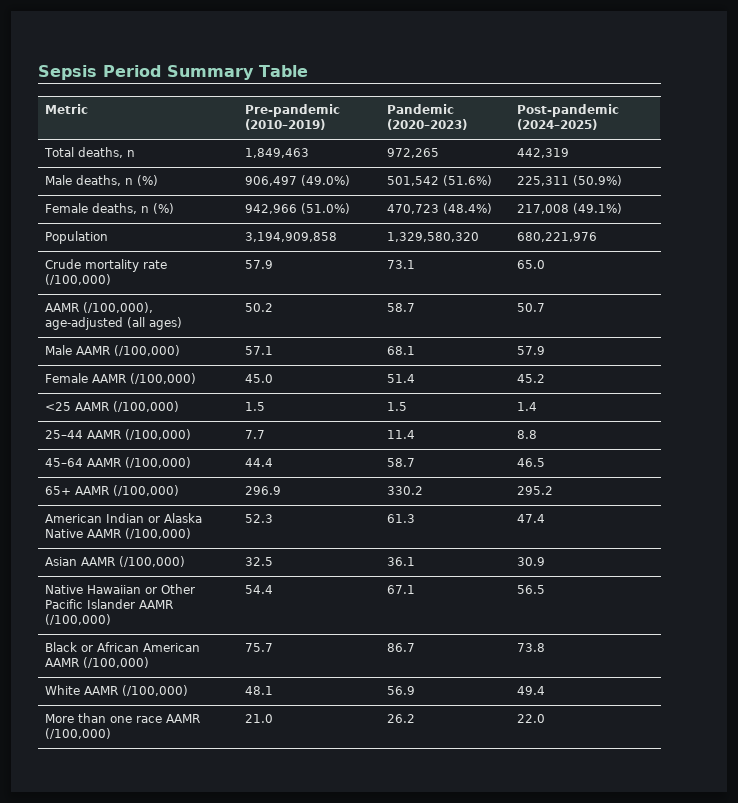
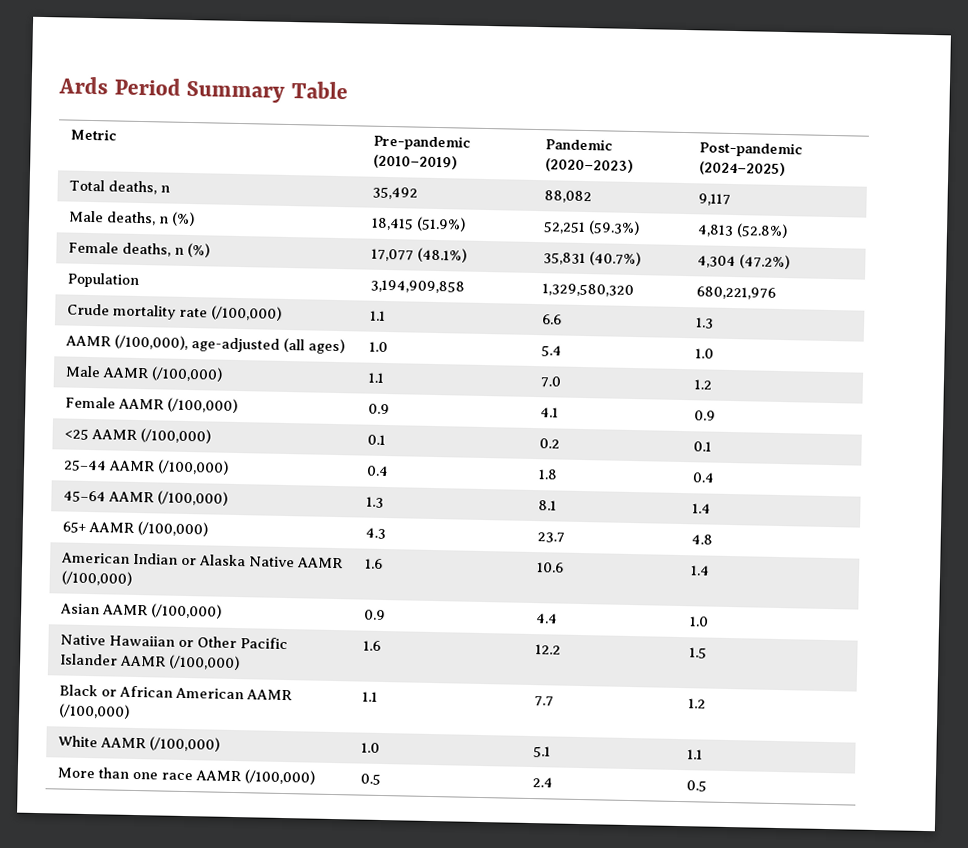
- Sepsis Period Summary Table
+ Ards Period Summary Table
- Total deaths, n | 1,849,463 | 972,265 | 442,319
+ Total deaths, n | 35,492 | 88,082 | 9,117
- Male deaths, n (%) | 906,497 (49.0%) | 501,542 (51.6%) | 225,311 (50.9%)
- Female deaths, n (%) | 942,966 (51.0%) | 470,723 (48.4%) | 217,008 (49.1%)
+ Male deaths, n (%) | 18,415 (51.9%) | 52,251 (59.3%) | 4,813 (52.8%)
+ Female deaths, n (%) | 17,077 (48.1%) | 35,831 (40.7%) | 4,304 (47.2%)
- Crude mortality rate (/100,000) | 57.9 | 73.1 | 65.0
+ Crude mortality rate (/100,000) | 1.1 | 6.6 | 1.3
- AAMR (/100,000), age-adjusted (all ages) | 50.2 | 58.7 | 50.7
+ AAMR (/100,000), age-adjusted (all ages) | 1.0 | 5.4 | 1.0
- Male AAMR (/100,000) | 57.1 | 68.1 | 57.9
+ Male AAMR (/100,000) | 1.1 | 7.0 | 1.2
- Female AAMR (/100,000) | 45.0 | 51.4 | 45.2
+ Female AAMR (/100,000) | 0.9 | 4.1 | 0.9
- <25 AAMR (/100,000) | 1.5 | 1.5 | 1.4
+ <25 AAMR (/100,000) | 0.1 | 0.2 | 0.1
- 25–44 AAMR (/100,000) | 7.7 | 11.4 | 8.8
+ 25–44 AAMR (/100,000) | 0.4 | 1.8 | 0.4
- 45–64 AAMR (/100,000) | 44.4 | 58.7 | 46.5
+ 45–64 AAMR (/100,000) | 1.3 | 8.1 | 1.4
- 65+ AAMR (/100,000) | 296.9 | 330.2 | 295.2
+ 65+ AAMR (/100,000) | 4.3 | 23.7 | 4.8
- American Indian or Alaska Native AAMR (/100,000) | 52.3 | 61.3 | 47.4
+ American Indian or Alaska Native AAMR (/100,000) | 1.6 | 10.6 | 1.4
- Asian AAMR (/100,000) | 32.5 | 36.1 | 30.9
+ Asian AAMR (/100,000) | 0.9 | 4.4 | 1.0
- Native Hawaiian or Other Pacific Islander AAMR (/100,000) | 54.4 | 67.1 | 56.5
+ Native Hawaiian or Other Pacific Islander AAMR (/100,000) | 1.6 | 12.2 | 1.5
- Black or African American AAMR (/100,000) | 75.7 | 86.7 | 73.8
+ Black or African American AAMR (/100,000) | 1.1 | 7.7 | 1.2
- White AAMR (/100,000) | 48.1 | 56.9 | 49.4
+ White AAMR (/100,000) | 1.0 | 5.1 | 1.1
- More than one race AAMR (/100,000) | 21.0 | 26.2 | 22.0
+ More than one race AAMR (/100,000) | 0.5 | 2.4 | 0.5

